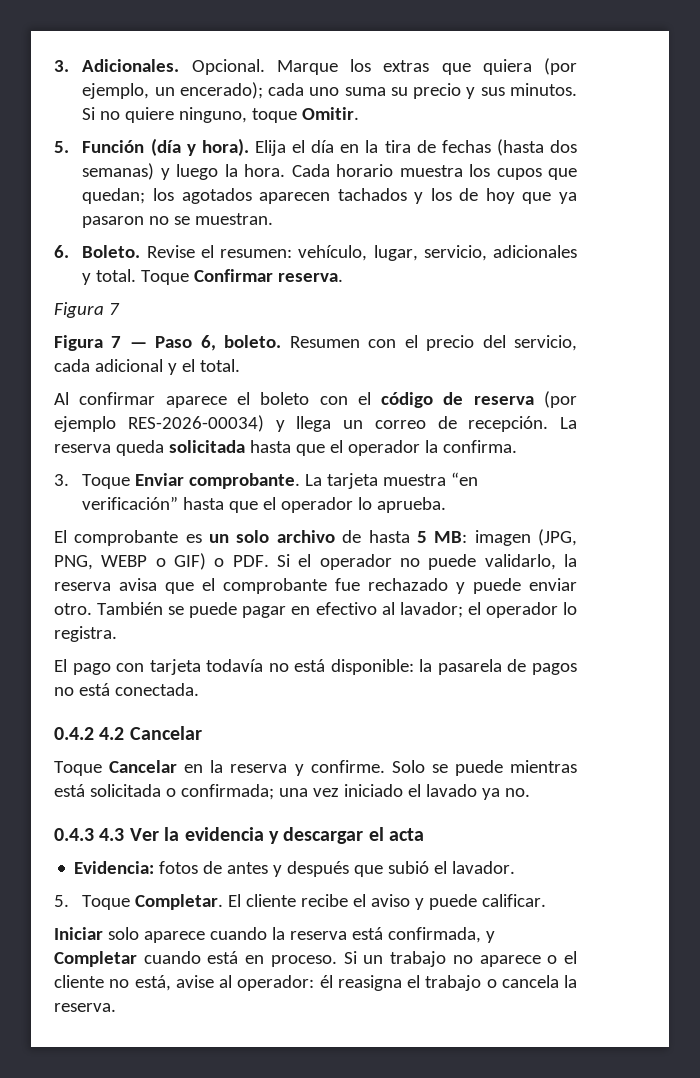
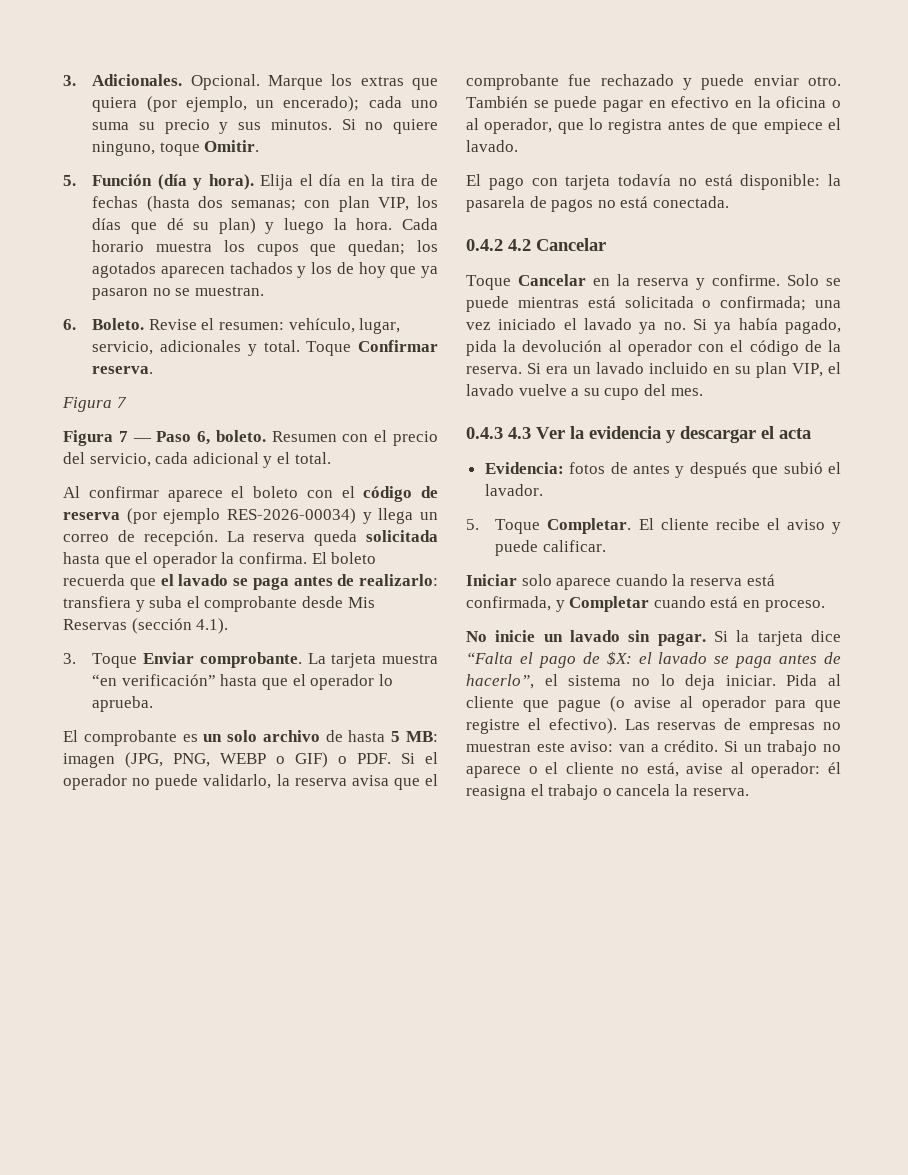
- Elija el día en la tira de fechas (hasta dos semanas) y luego la hora.
+ Elija el día en la tira de fechas (hasta dos semanas; con plan VIP, los días que dé su plan) y luego la hora.
+ El boleto recuerda que el lavado se paga antes de realizarlo: transfiera y suba el comprobante desde Mis Reservas (sección 4.1).
- También se puede pagar en efectivo al lavador; el operador lo registra.
+ También se puede pagar en efectivo en la oficina o al operador, que lo registra antes de que empiece el lavado.
- Solo se puede mientras está solicitada o confirmada; una vez iniciado el lavado ya no.
+ Solo se puede mientras está solicitada o confirmada; una vez iniciado el lavado ya no. Si ya había pagado, pida la devolución al operador con el código de la reserva. Si era un lavado incluido en su plan VIP, el lavado vuelve a su cupo del mes.
- Iniciar solo aparece cuando la reserva está confirmada, y Completar cuando está en proceso. Si un trabajo no aparece o el cliente no está, avise al operador: él reasigna el trabajo o cancela la reserva.
+ Iniciar solo aparece cuando la reserva está confirmada, y Completar cuando está en proceso.
+ No inicie un lavado sin pagar. Si la tarjeta dice “Falta el pago de $X: el lavado se paga antes de hacerlo”, el sistema no lo deja iniciar. Pida al cliente que pague (o avise al operador para que registre el efectivo). Las reservas de empresas no muestran este aviso: van a crédito. Si un trabajo no aparece o el cliente no está, avise al operador: él reasigna el trabajo o cancela la reserva.

